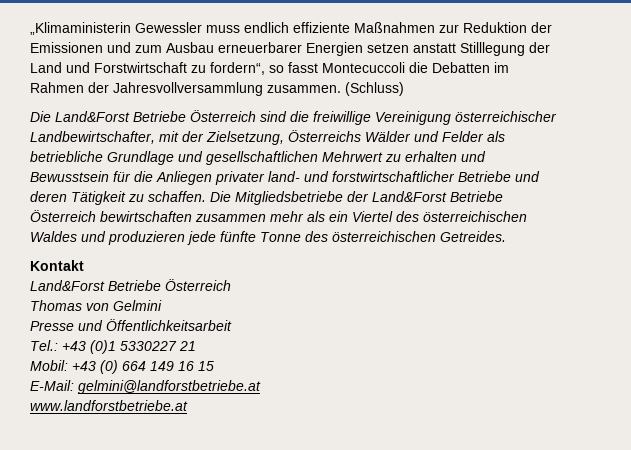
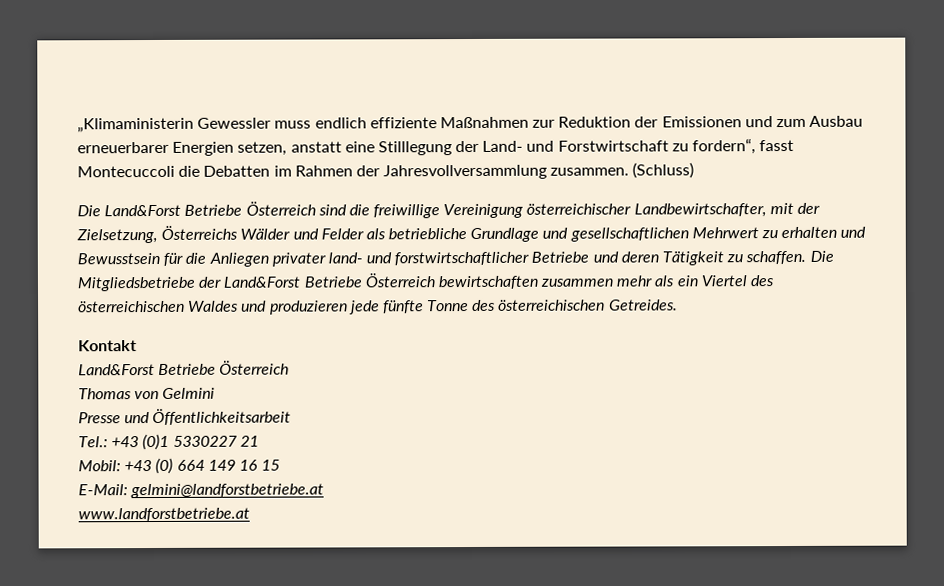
- „Klimaministerin Gewessler muss endlich effiziente Maßnahmen zur Reduktion der Emissionen und zum Ausbau erneuerbarer Energien setzen anstatt Stilllegung der Land und Forstwirtschaft zu fordern“, so fasst Montecuccoli die Debatten im Rahmen der Jahresvollversammlung zusammen.
+ „Klimaministerin Gewessler muss endlich effiziente Maßnahmen zur Reduktion der Emissionen und zum Ausbau erneuerbarer Energien setzen, anstatt eine Stilllegung der Land- und Forstwirtschaft zu fordern“, fasst Montecuccoli die Debatten im Rahmen der Jahresvollversammlung zusammen.

